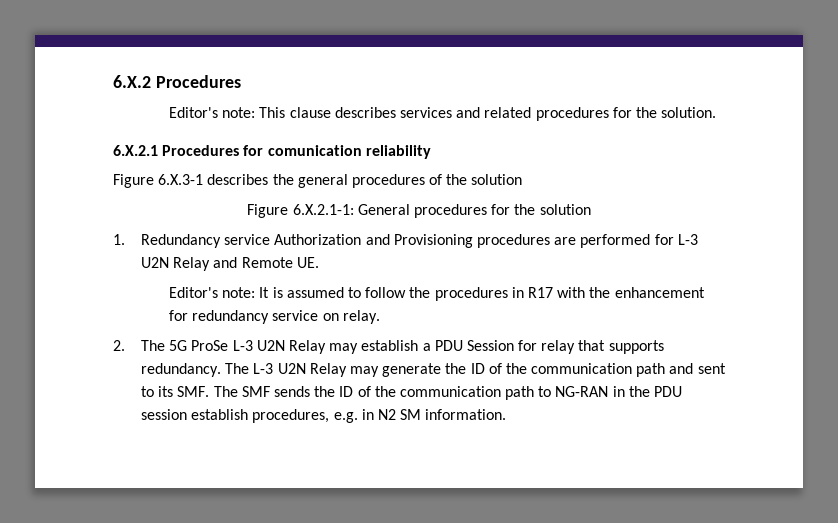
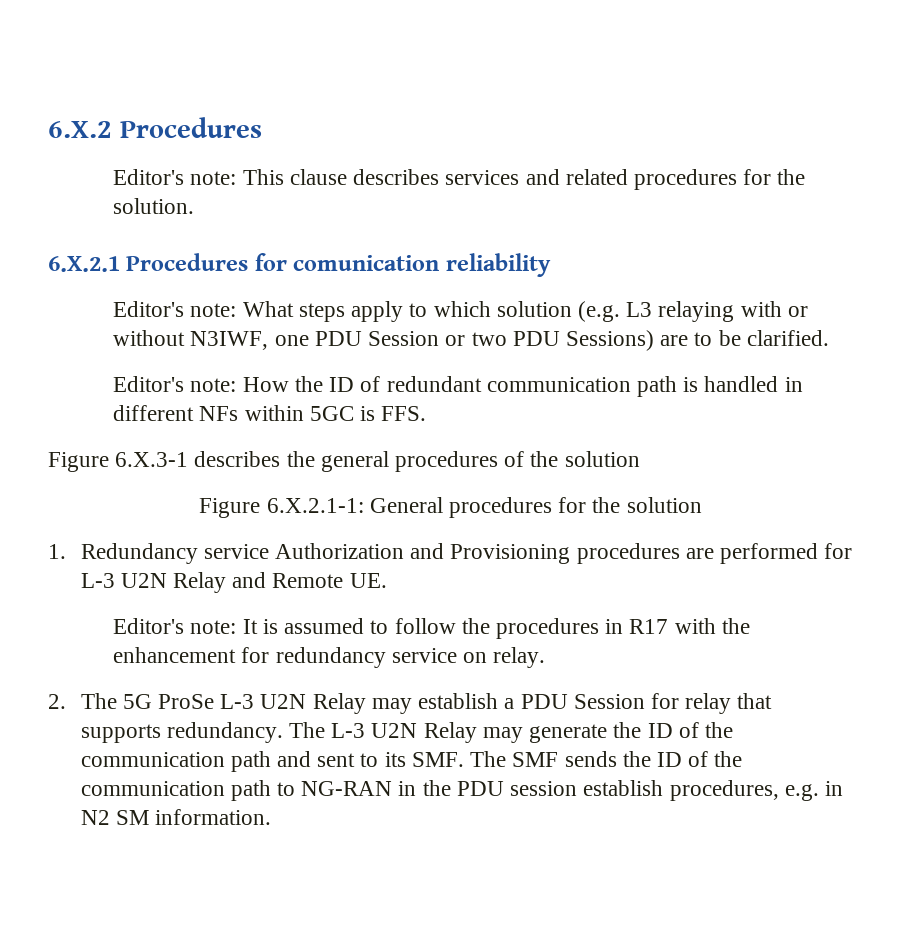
+ Editor's note: What steps apply to which solution (e.g. L3 relaying with or without N3IWF, one PDU Session or two PDU Sessions) are to be clarified.
+ Editor's note: How the ID of redundant communication path is handled in different NFs within 5GC is FFS.

